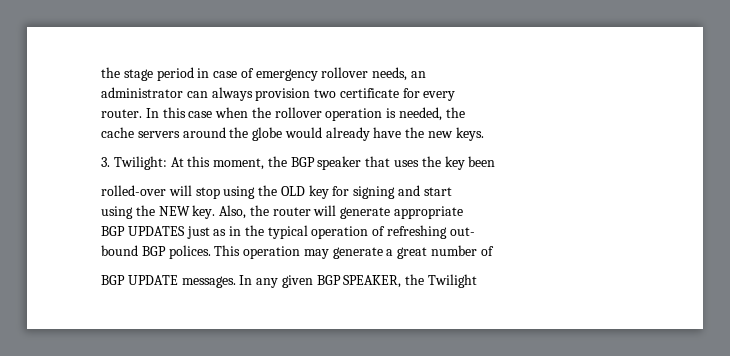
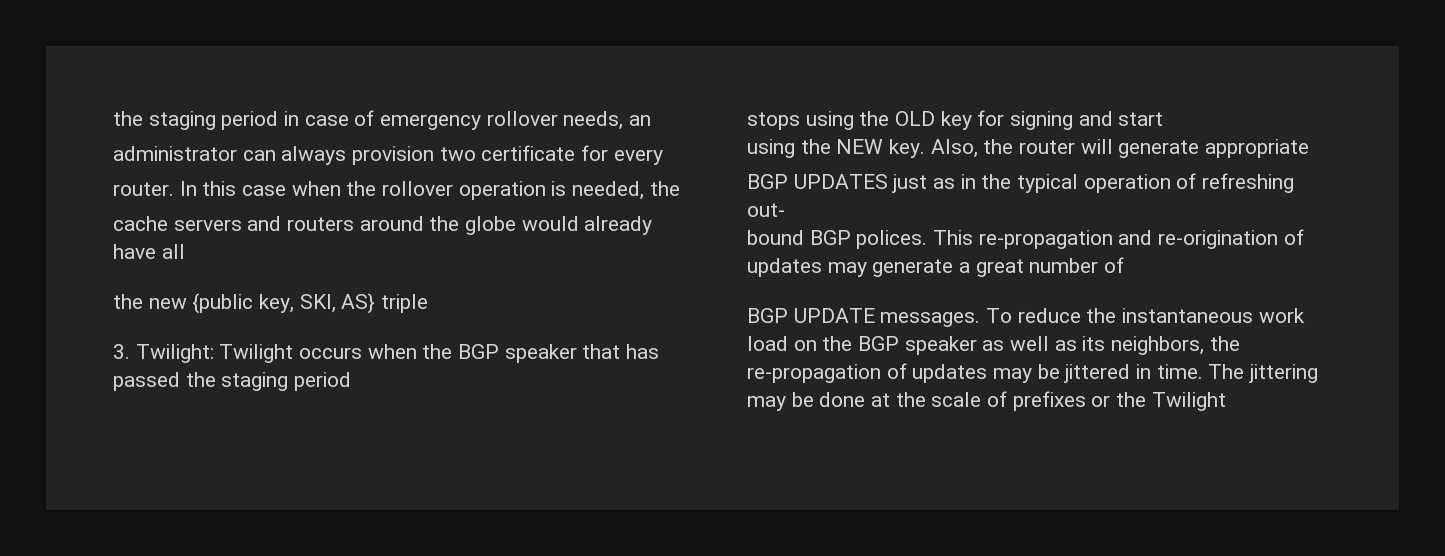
- the stage period in case of emergency rollover needs, an
+ the staging period in case of emergency rollover needs, an
- cache servers around the globe would already have the new keys.
+ cache servers and routers around the globe would already have all
+ the new {public key, SKI, AS} triple
- 3. Twilight: At this moment, the BGP speaker that uses the key been
- rolled-over will stop using the OLD key for signing and start
+ 3. Twilight: Twilight occurs when the BGP speaker that has passed the staging period
+ stops using the OLD key for signing and start
- This operation may generate a great number of
+ This re-propagation and re-origination of updates may generate a great number of
- In any given BGP SPEAKER, the Twilight
+ To reduce the instantaneous work load on the BGP speaker as well as its neighbors, the re-propagation of updates may be jittered in time. The jittering may be done at the scale of prefixes or the Twilight

